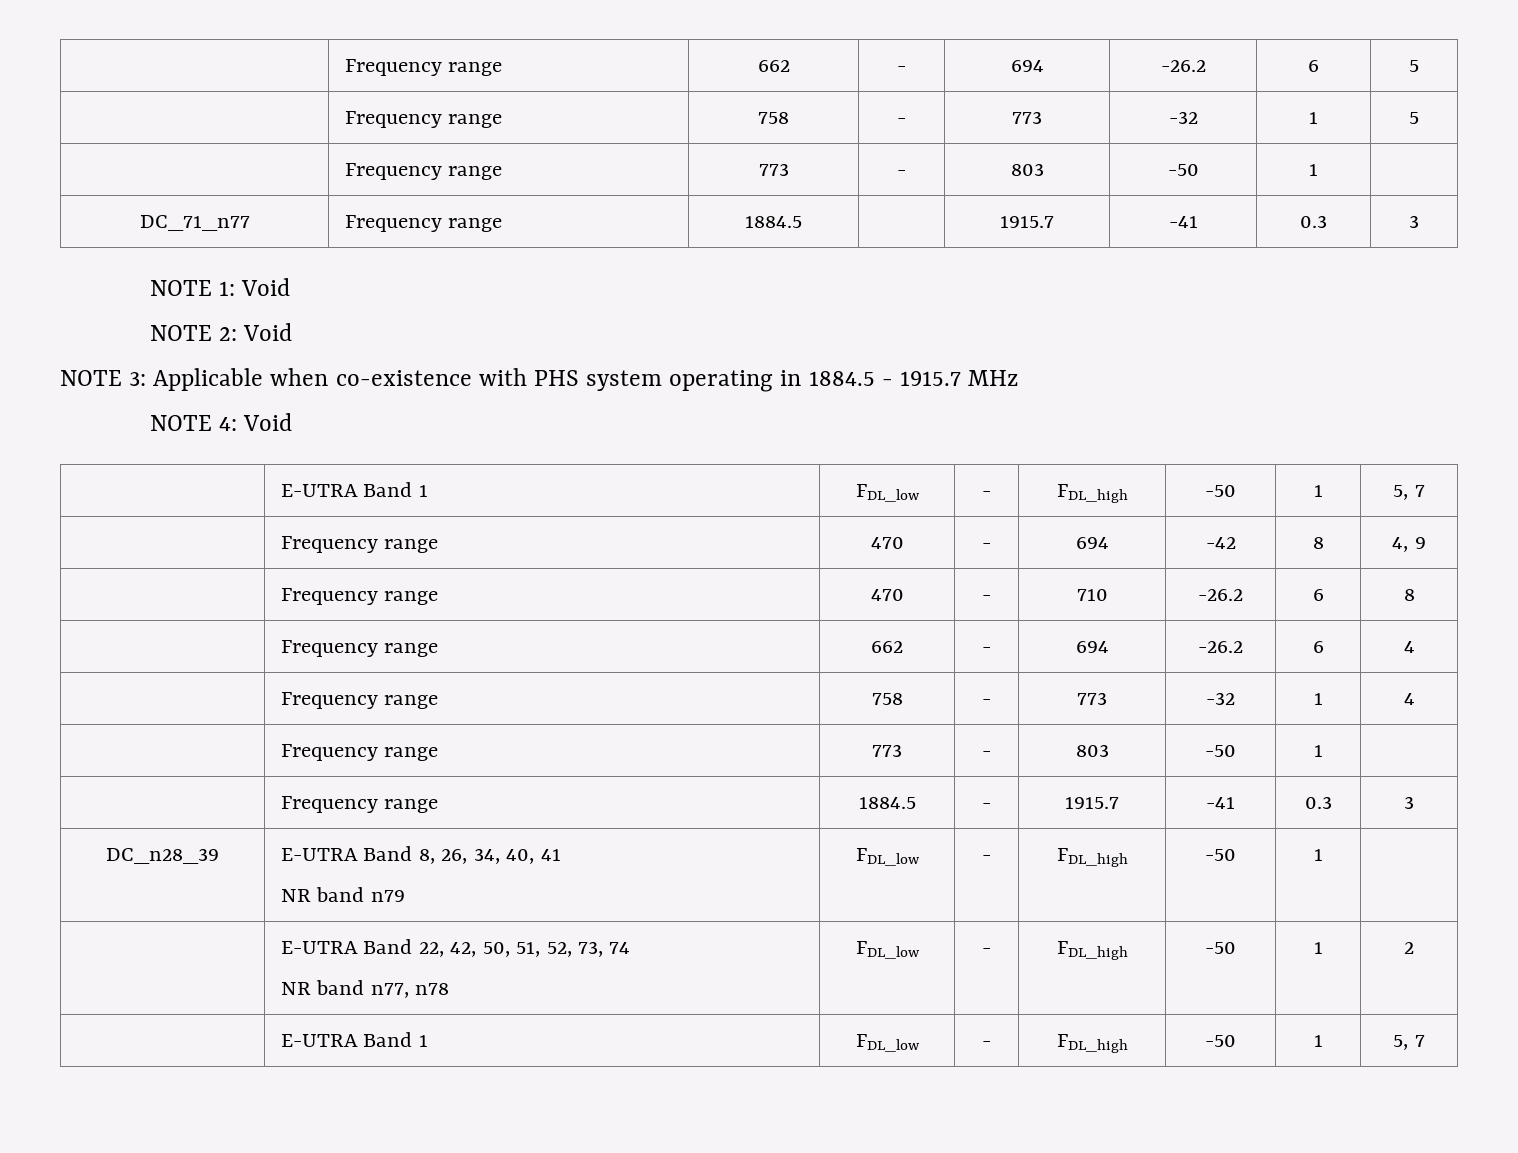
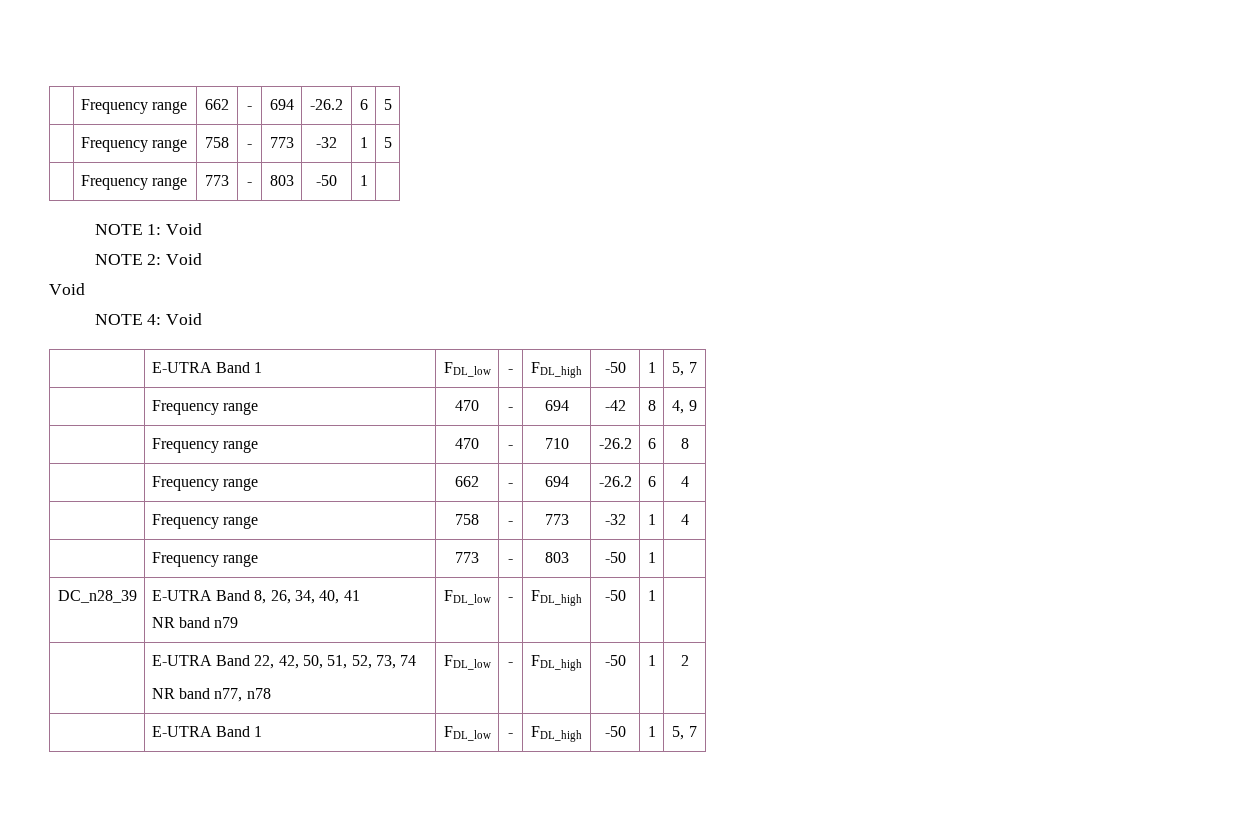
- DC_71_n77 | Frequency range | 1884.5 | | 1915.7 | -41 | 0.3 | 3
  NOTE 2: Void
- NOTE 3: Applicable when co-existence with PHS system operating in 1884.5 - 1915.7 MHz
+ Void
- | Frequency range | 1884.5 | - | 1915.7 | -41 | 0.3 | 3

